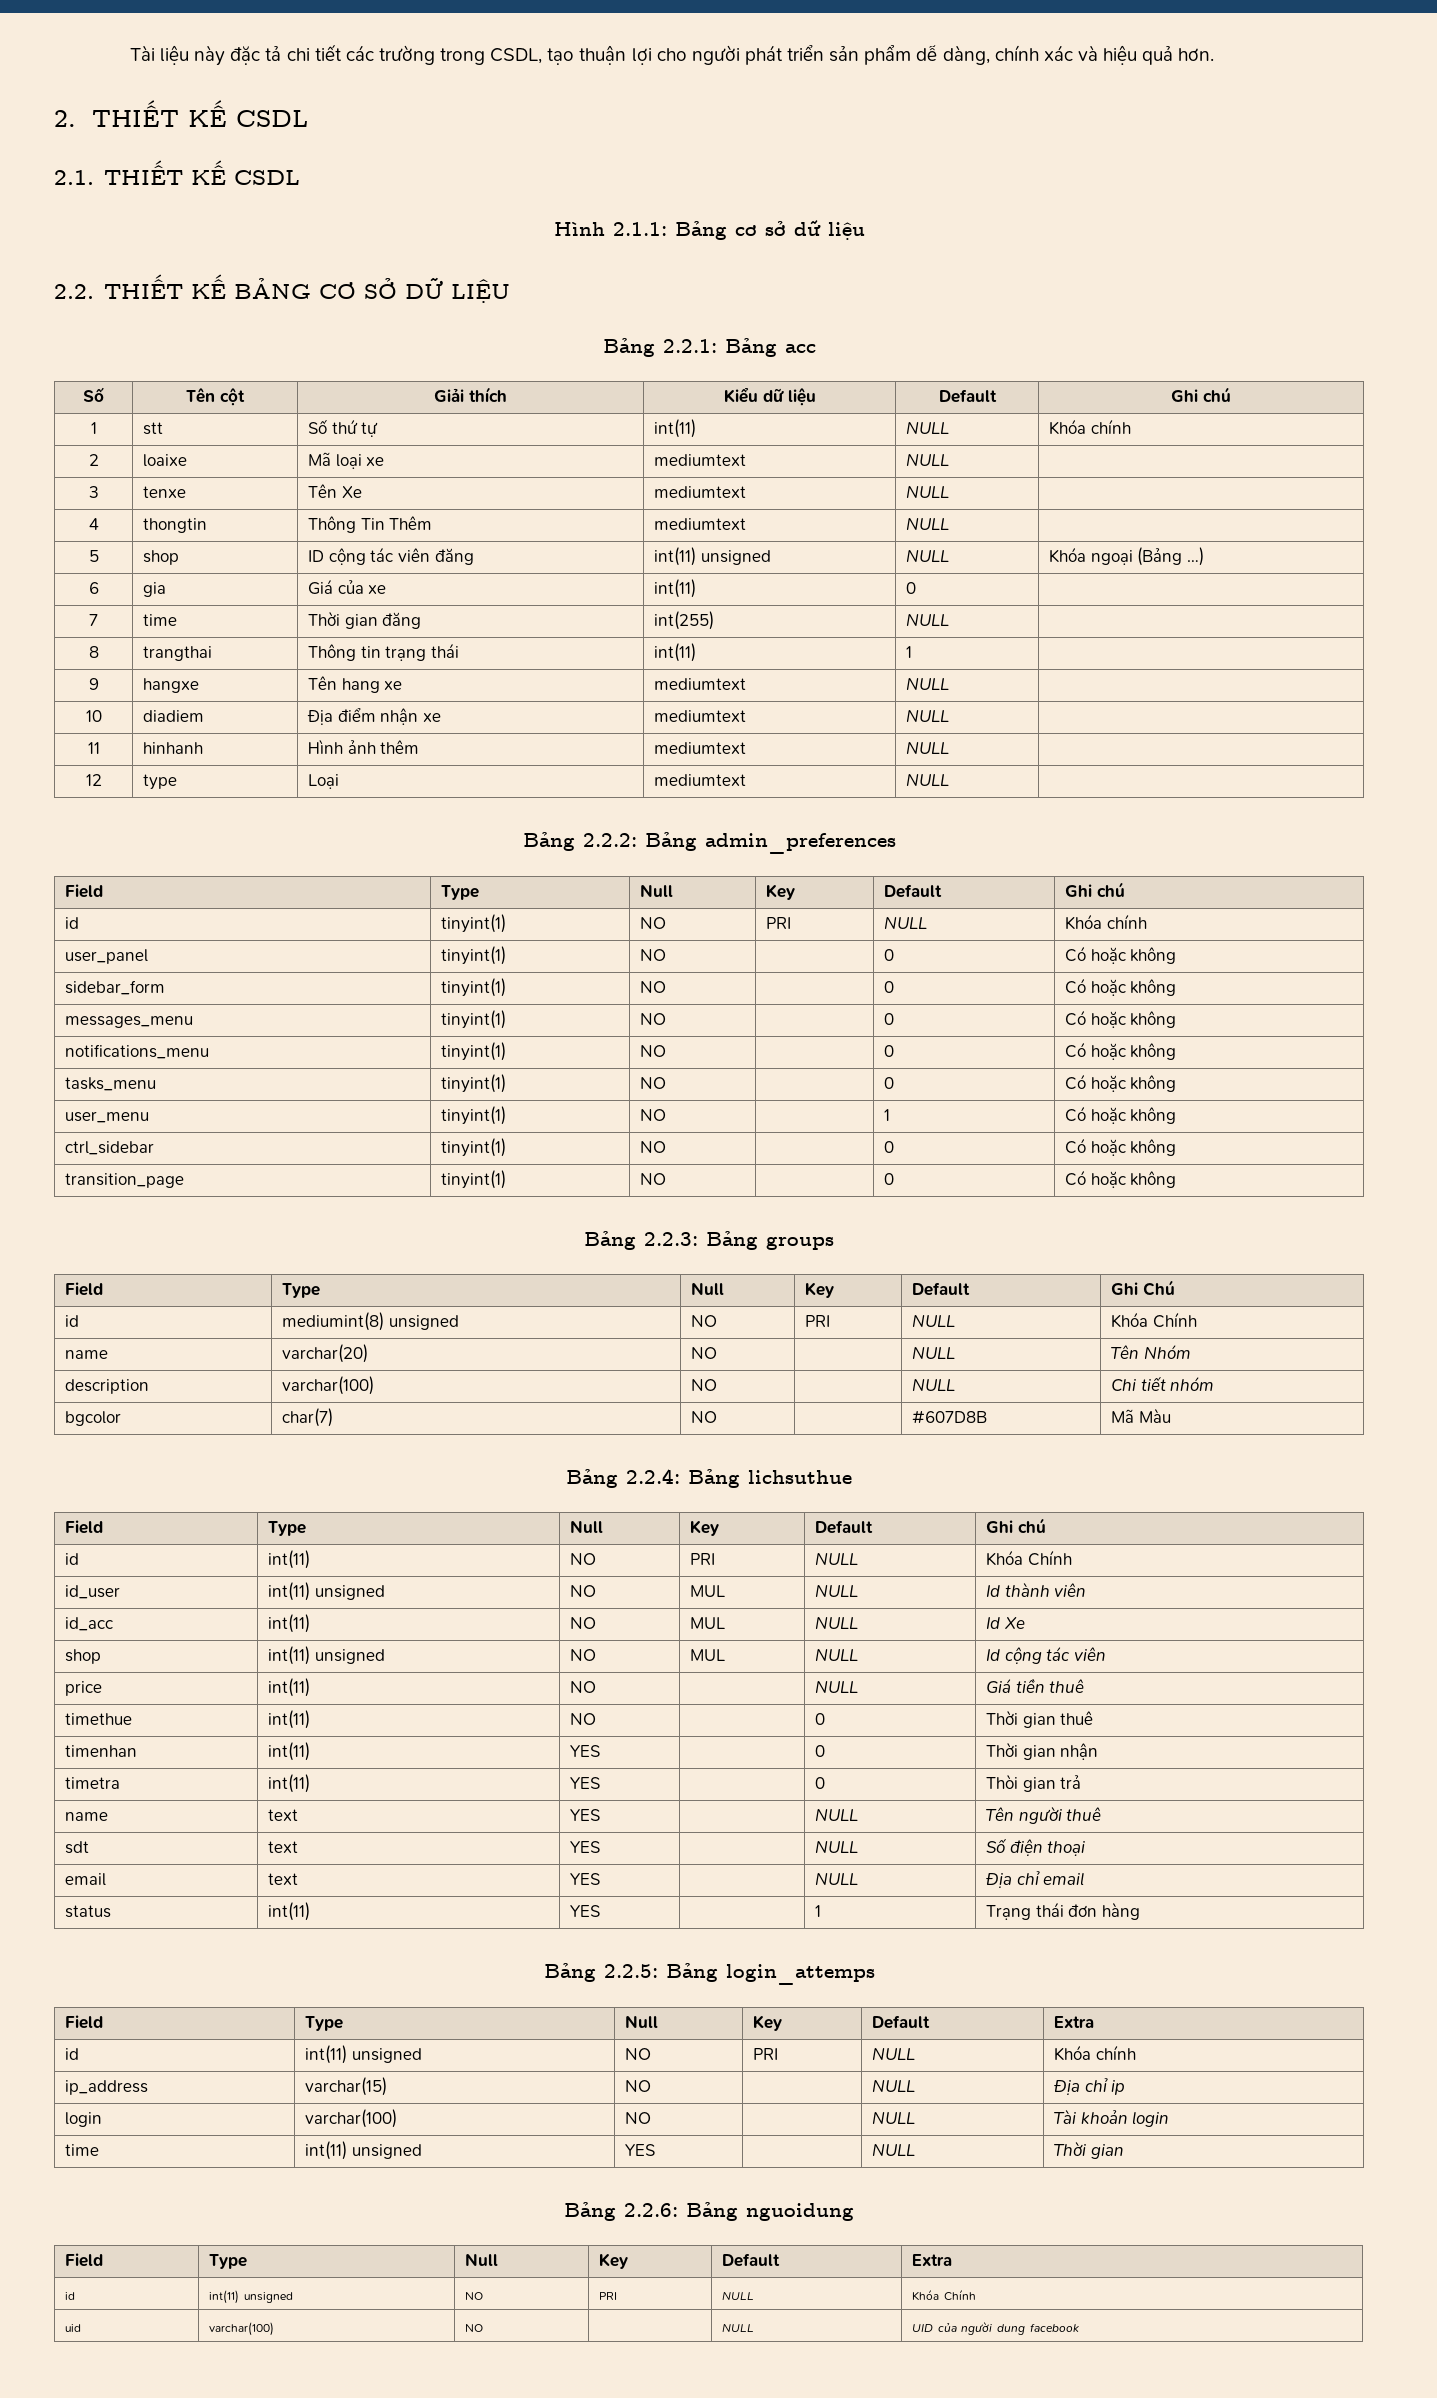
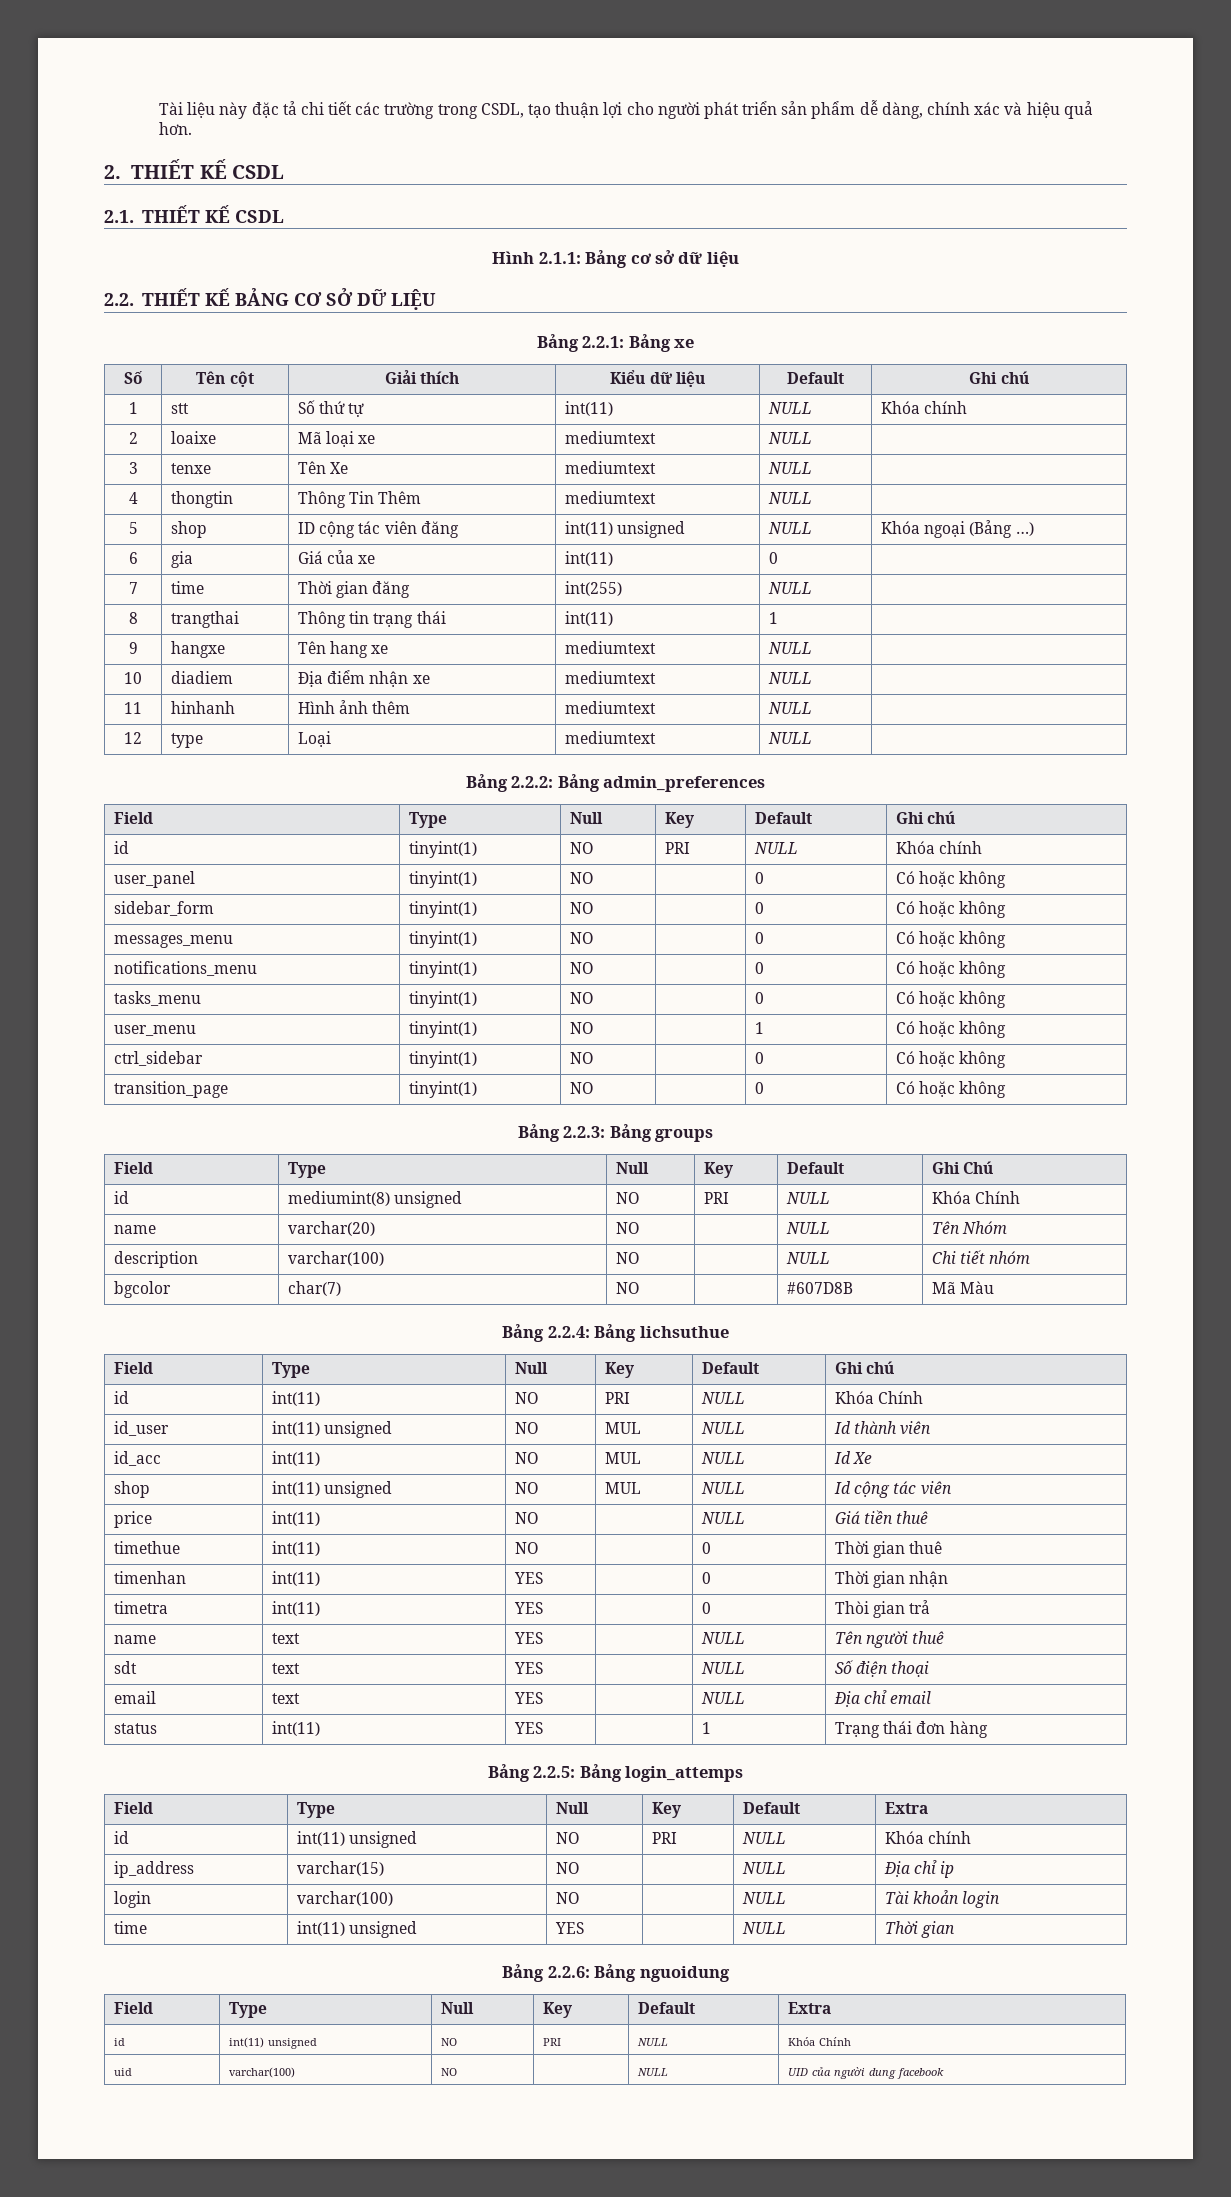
- Bảng 2.2.1: Bảng acc
+ Bảng 2.2.1: Bảng xe

